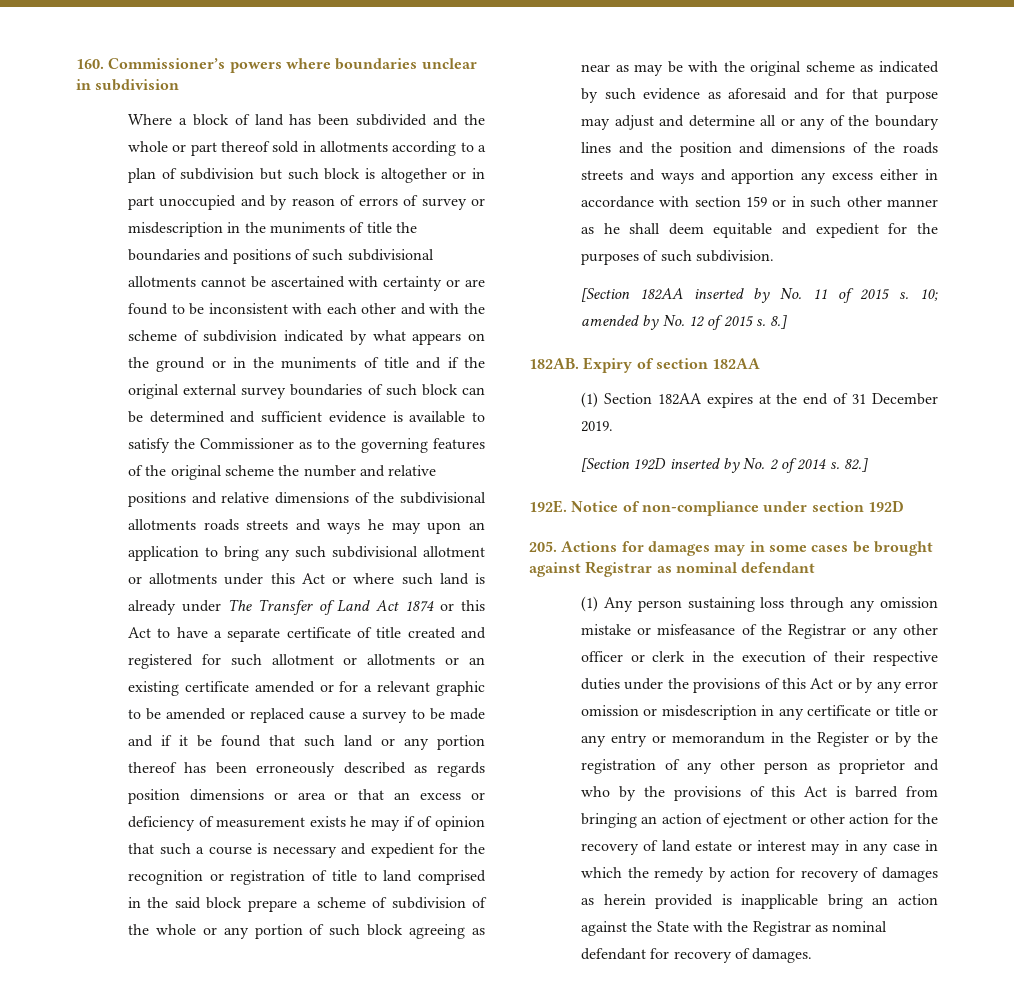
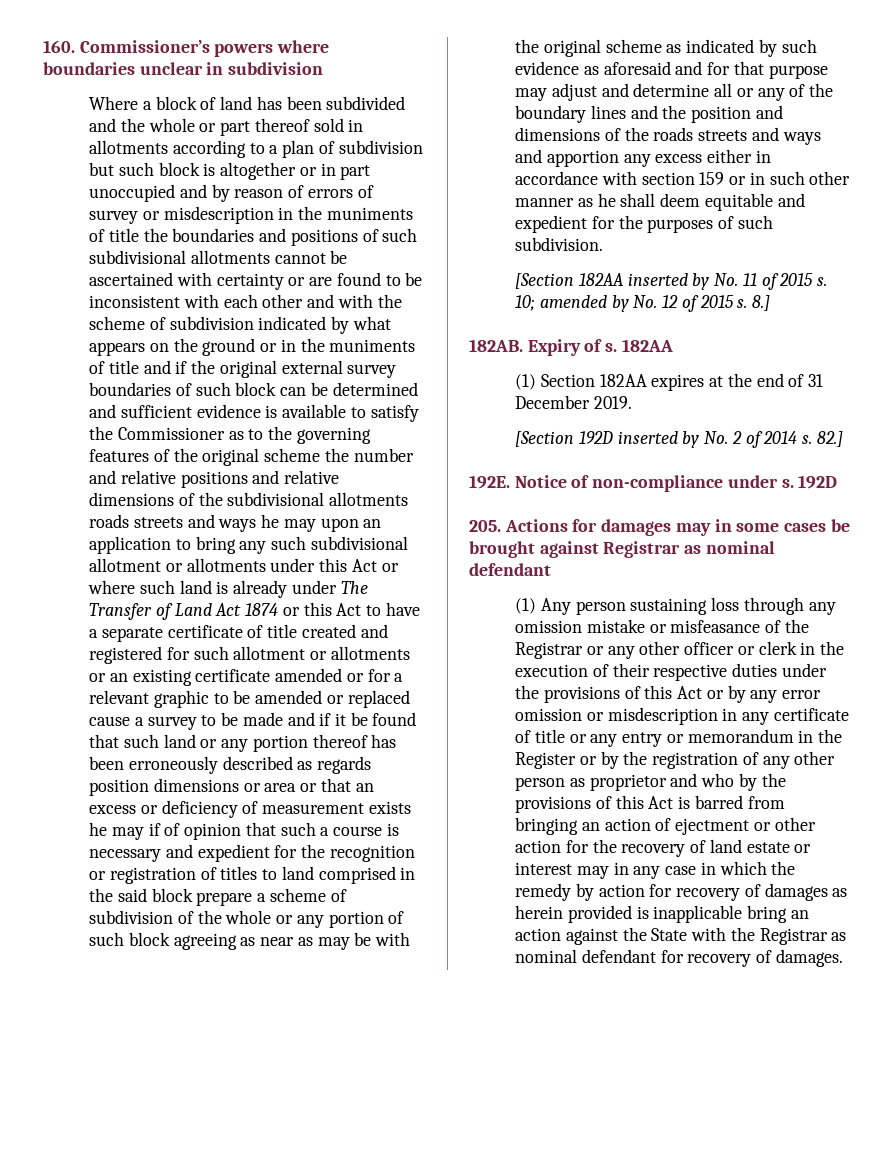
- Where a block of land has been subdivided and the whole or part thereof sold in allotments according to a plan of subdivision but such block is altogether or in part unoccupied and by reason of errors of survey or misdescription in the muniments of title the boundaries and positions of such subdivisional allotments cannot be ascertained with certainty or are found to be inconsistent with each other and with the scheme of subdivision indicated by what appears on the ground or in the muniments of title and if the original external survey boundaries of such block can be determined and sufficient evidence is available to satisfy the Commissioner as to the governing features of the original scheme the number and relative positions and relative dimensions of the subdivisional allotments roads streets and ways he may upon an application to bring any such subdivisional allotment or allotments under this Act or where such land is already under The Transfer of Land Act 1874 or this Act to have a separate certificate of title created and registered for such allotment or allotments or an existing certificate amended or for a relevant graphic to be amended or replaced cause a survey to be made and if it be found that such land or any portion thereof has been erroneously described as regards position dimensions or area or that an excess or deficiency of measurement exists he may if of opinion that such a course is necessary and expedient for the recognition or registration of title to land comprised in the said block prepare a scheme of subdivision of the whole or any portion of such block agreeing as near as may be with the original scheme as indicated by such evidence as aforesaid and for that purpose may adjust and determine all or any of the boundary lines and the position and dimensions of the roads streets and ways and apportion any excess either in accordance with section 159 or in such other manner as he shall deem equitable and expedient for the purposes of such subdivision.
+ Where a block of land has been subdivided and the whole or part thereof sold in allotments according to a plan of subdivision but such block is altogether or in part unoccupied and by reason of errors of survey or misdescription in the muniments of title the boundaries and positions of such subdivisional allotments cannot be ascertained with certainty or are found to be inconsistent with each other and with the scheme of subdivision indicated by what appears on the ground or in the muniments of title and if the original external survey boundaries of such block can be determined and sufficient evidence is available to satisfy the Commissioner as to the governing features of the original scheme the number and relative positions and relative dimensions of the subdivisional allotments roads streets and ways he may upon an application to bring any such subdivisional allotment or allotments under this Act or where such land is already under The Transfer of Land Act 1874 or this Act to have a separate certificate of title created and registered for such allotment or allotments or an existing certificate amended or for a relevant graphic to be amended or replaced cause a survey to be made and if it be found that such land or any portion thereof has been erroneously described as regards position dimensions or area or that an excess or deficiency of measurement exists he may if of opinion that such a course is necessary and expedient for the recognition or registration of titles to land comprised in the said block prepare a scheme of subdivision of the whole or any portion of such block agreeing as near as may be with the original scheme as indicated by such evidence as aforesaid and for that purpose may adjust and determine all or any of the boundary lines and the position and dimensions of the roads streets and ways and apportion any excess either in accordance with section 159 or in such other manner as he shall deem equitable and expedient for the purposes of such subdivision.
- Expiry of section 182AA
+ Expiry of s. 182AA
- Notice of non-compliance under section 192D
+ Notice of non-compliance under s. 192D
- (1) Any person sustaining loss through any omission mistake or misfeasance of the Registrar or any other officer or clerk in the execution of their respective duties under the provisions of this Act or by any error omission or misdescription in any certificate or title or any entry or memorandum in the Register or by the registration of any other person as proprietor and who by the provisions of this Act is barred from bringing an action of ejectment or other action for the recovery of land estate or interest may in any case in which the remedy by action for recovery of damages as herein provided is inapplicable bring an action against the State with the Registrar as nominal defendant for recovery of damages.
+ (1) Any person sustaining loss through any omission mistake or misfeasance of the Registrar or any other officer or clerk in the execution of their respective duties under the provisions of this Act or by any error omission or misdescription in any certificate of title or any entry or memorandum in the Register or by the registration of any other person as proprietor and who by the provisions of this Act is barred from bringing an action of ejectment or other action for the recovery of land estate or interest may in any case in which the remedy by action for recovery of damages as herein provided is inapplicable bring an action against the State with the Registrar as nominal defendant for recovery of damages.

